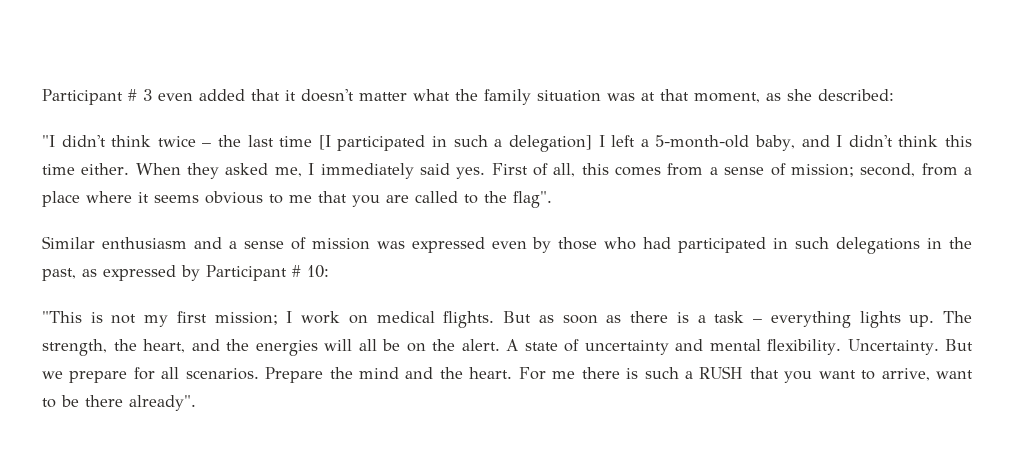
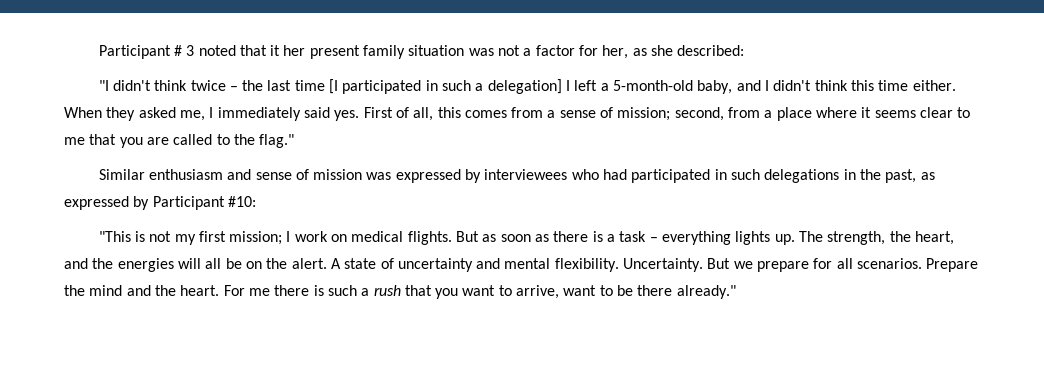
- Participant # 3 even added that it doesn't matter what the family situation was at that moment, as she described:
+ Participant # 3 noted that it her present family situation was not a factor for her, as she described:
- First of all, this comes from a sense of mission; second, from a place where it seems obvious to me that you are called to the flag".
+ First of all, this comes from a sense of mission; second, from a place where it seems clear to me that you are called to the flag."
- Similar enthusiasm and a sense of mission was expressed even by those who had participated in such delegations in the past, as expressed by Participant # 10:
+ Similar enthusiasm and sense of mission was expressed by interviewees who had participated in such delegations in the past, as expressed by Participant #10:
- For me there is such a RUSH that you want to arrive, want to be there already".
+ For me there is such a rush that you want to arrive, want to be there already."

